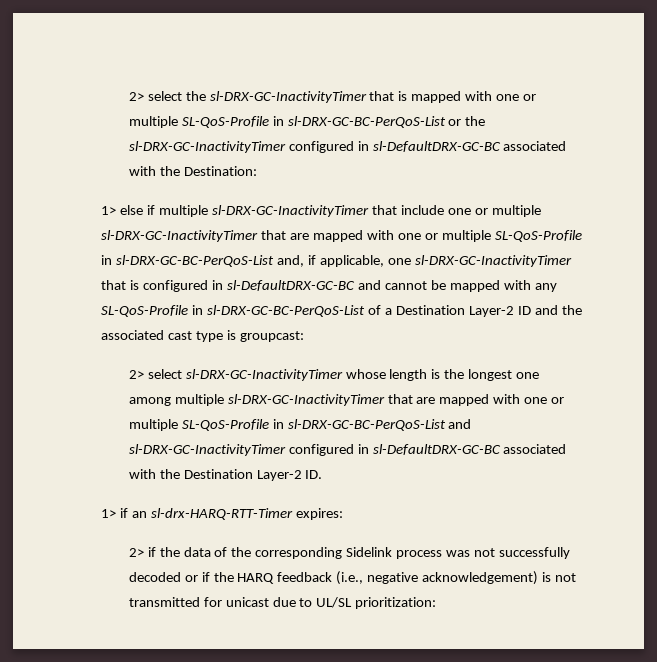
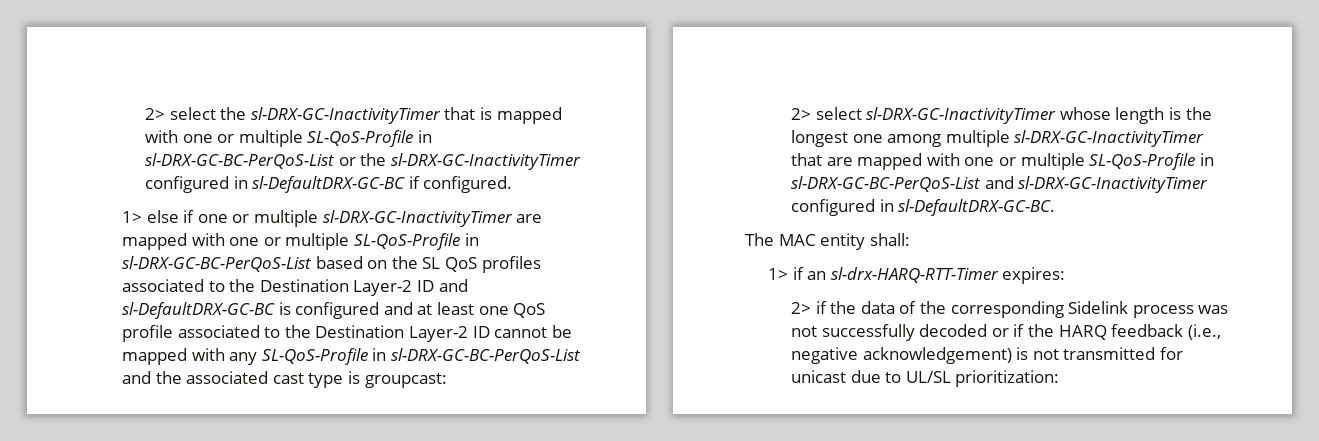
- 2> select the sl-DRX-GC-InactivityTimer that is mapped with one or multiple SL-QoS-Profile in sl-DRX-GC-BC-PerQoS-List or the sl-DRX-GC-InactivityTimer configured in sl-DefaultDRX-GC-BC associated with the Destination:
+ 2> select the sl-DRX-GC-InactivityTimer that is mapped with one or multiple SL-QoS-Profile in sl-DRX-GC-BC-PerQoS-List or the sl-DRX-GC-InactivityTimer configured in sl-DefaultDRX-GC-BC if configured.
- 1> else if multiple sl-DRX-GC-InactivityTimer that include one or multiple sl-DRX-GC-InactivityTimer that are mapped with one or multiple SL-QoS-Profile in sl-DRX-GC-BC-PerQoS-List and, if applicable, one sl-DRX-GC-InactivityTimer that is configured in sl-DefaultDRX-GC-BC and cannot be mapped with any SL-QoS-Profile in sl-DRX-GC-BC-PerQoS-List of a Destination Layer-2 ID and the associated cast type is groupcast:
+ 1> else if one or multiple sl-DRX-GC-InactivityTimer are mapped with one or multiple SL-QoS-Profile in sl-DRX-GC-BC-PerQoS-List based on the SL QoS profiles associated to the Destination Layer-2 ID and sl-DefaultDRX-GC-BC is configured and at least one QoS profile associated to the Destination Layer-2 ID cannot be mapped with any SL-QoS-Profile in sl-DRX-GC-BC-PerQoS-List and the associated cast type is groupcast:
- 2> select sl-DRX-GC-InactivityTimer whose length is the longest one among multiple sl-DRX-GC-InactivityTimer that are mapped with one or multiple SL-QoS-Profile in sl-DRX-GC-BC-PerQoS-List and sl-DRX-GC-InactivityTimer configured in sl-DefaultDRX-GC-BC associated with the Destination Layer-2 ID.
+ 2> select sl-DRX-GC-InactivityTimer whose length is the longest one among multiple sl-DRX-GC-InactivityTimer that are mapped with one or multiple SL-QoS-Profile in sl-DRX-GC-BC-PerQoS-List and sl-DRX-GC-InactivityTimer configured in sl-DefaultDRX-GC-BC.
+ The MAC entity shall:

